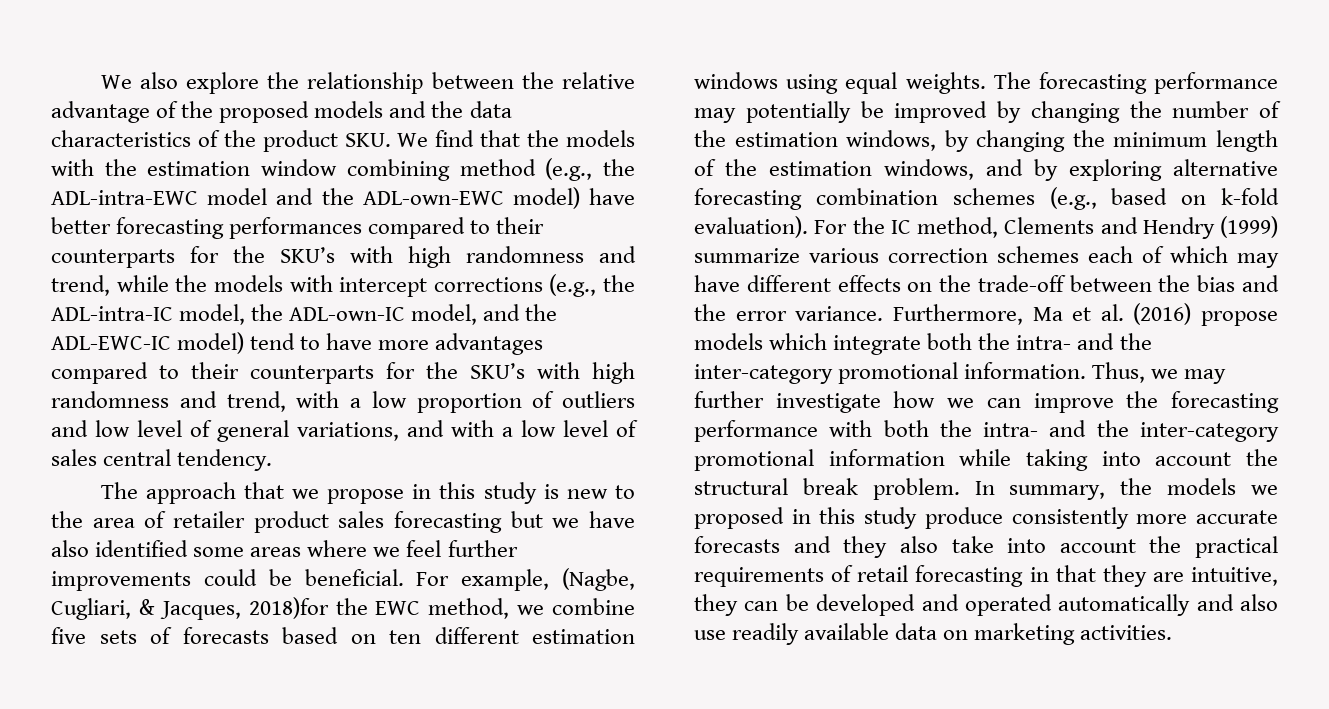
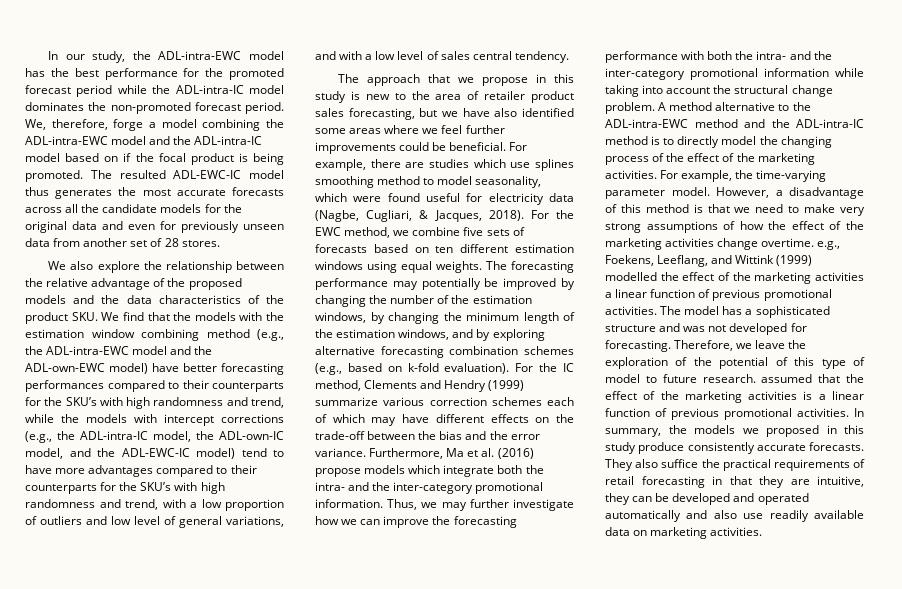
+ In our study, the ADL-intra-EWC model has the best performance for the promoted forecast period while the ADL-intra-IC model dominates the non-promoted forecast period. We, therefore, forge a model combining the ADL-intra-EWC model and the ADL-intra-IC model based on if the focal product is being promoted. The resulted ADL-EWC-IC model thus generates the most accurate forecasts across all the candidate models for the original data and even for previously unseen data from another set of 28 stores.
- The approach that we propose in this study is new to the area of retailer product sales forecasting but we have also identified some areas where we feel further improvements could be beneficial.
+ The approach that we propose in this study is new to the area of retailer product sales forecasting, but we have also identified some areas where we feel further improvements could be beneficial.
- For example, (Nagbe, Cugliari, & Jacques, 2018)for the EWC method, we combine five sets of forecasts based on ten different estimation windows using equal weights.
+ For example, there are studies which use splines smoothing method to model seasonality, which were found useful for electricity data (Nagbe, Cugliari, & Jacques, 2018). For the EWC method, we combine five sets of forecasts based on ten different estimation windows using equal weights.
- Thus, we may further investigate how we can improve the forecasting performance with both the intra- and the inter-category promotional information while taking into account the structural break problem.
+ Thus, we may further investigate how we can improve the forecasting performance with both the intra- and the inter-category promotional information while taking into account the structural change problem. A method alternative to the ADL-intra-EWC method and the ADL-intra-IC method is to directly model the changing process of the effect of the marketing activities. For example, the time-varying parameter model. However, a disadvantage of this method is that we need to make very strong assumptions of how the effect of the marketing activities change overtime. e.g., Foekens, Leeflang, and Wittink (1999) modelled the effect of the marketing activities a linear function of previous promotional activities. The model has a sophisticated structure and was not developed for forecasting. Therefore, we leave the exploration of the potential of this type of model to future research. assumed that the effect of the marketing activities is a linear function of previous promotional activities.
- In summary, the models we proposed in this study produce consistently more accurate forecasts and they also take into account the practical requirements of retail forecasting in that they are intuitive, they can be developed and operated automatically and also use readily available data on marketing activities.
+ In summary, the models we proposed in this study produce consistently accurate forecasts. They also suffice the practical requirements of retail forecasting in that they are intuitive, they can be developed and operated automatically and also use readily available data on marketing activities.

